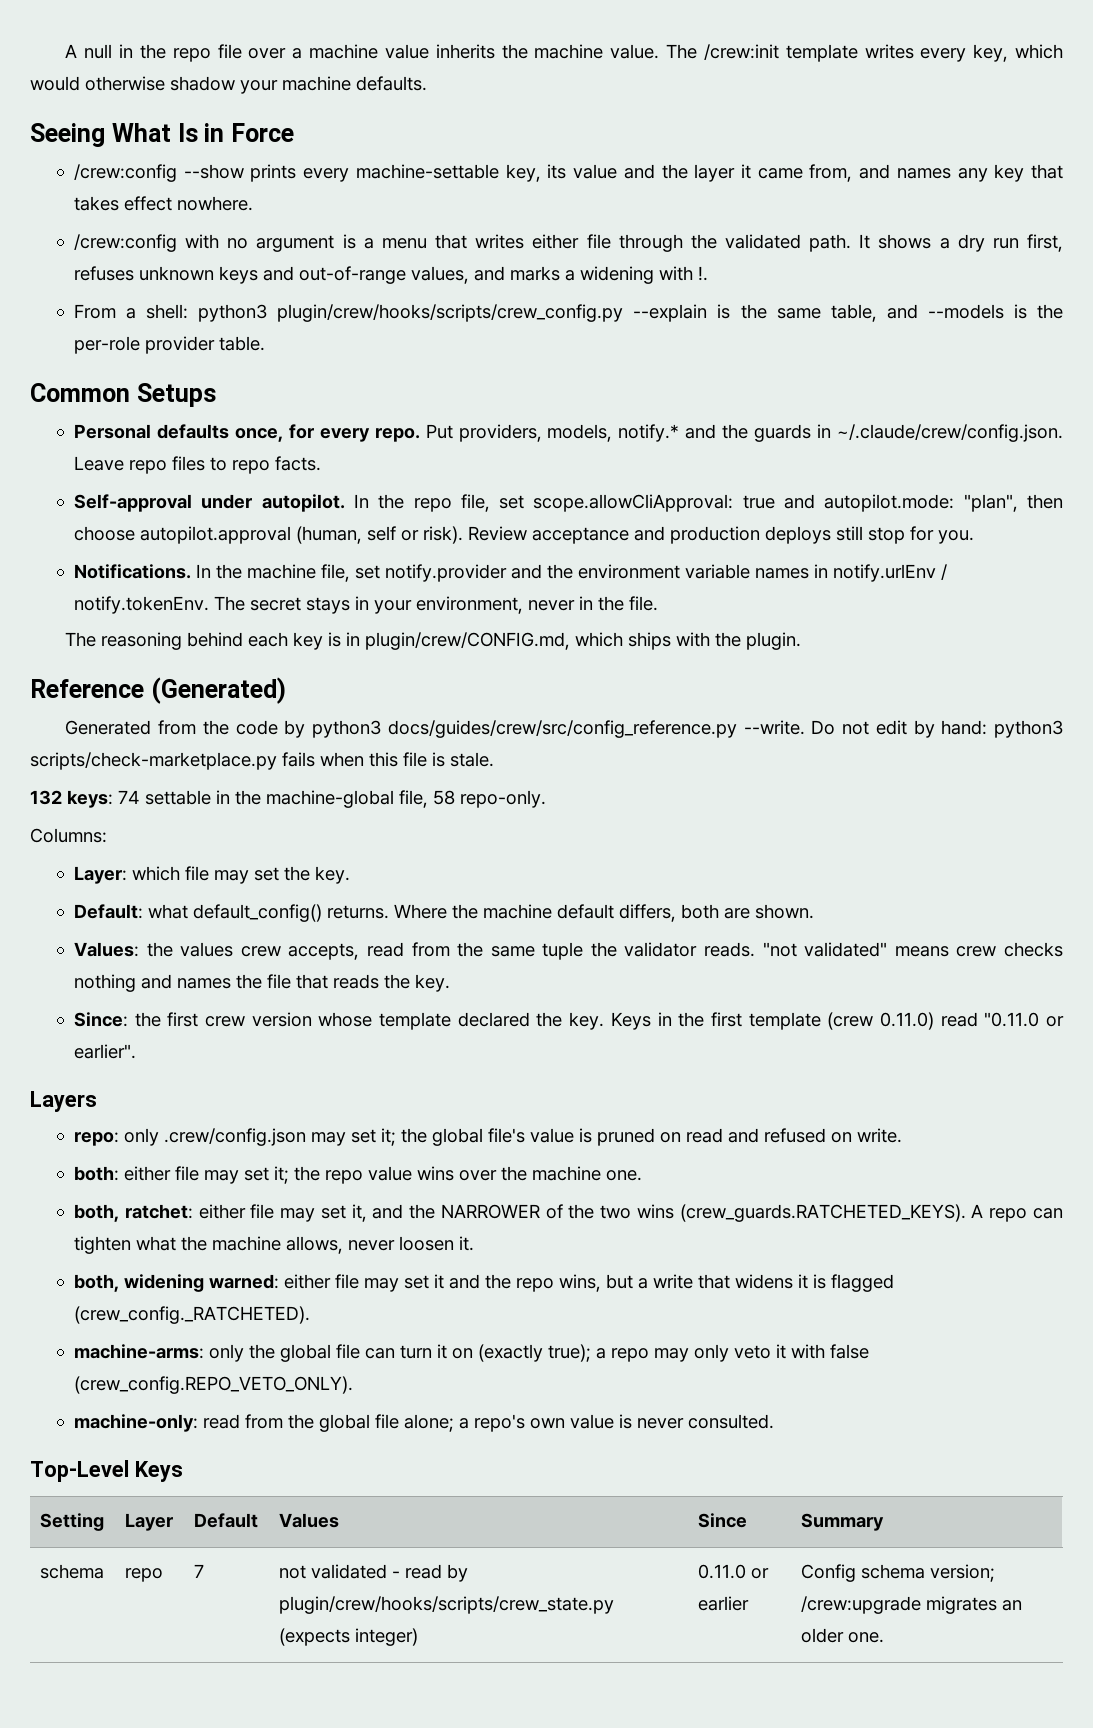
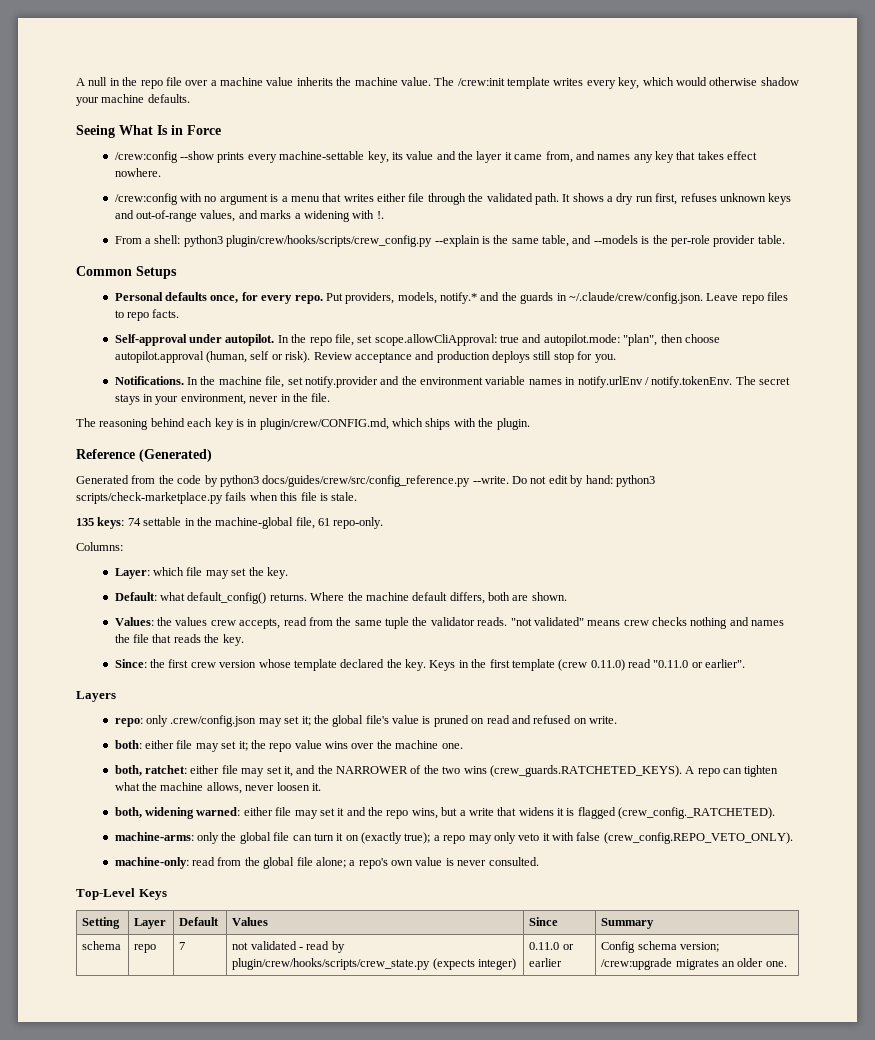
- 132 keys: 74 settable in the machine-global file, 58 repo-only.
+ 135 keys: 74 settable in the machine-global file, 61 repo-only.

